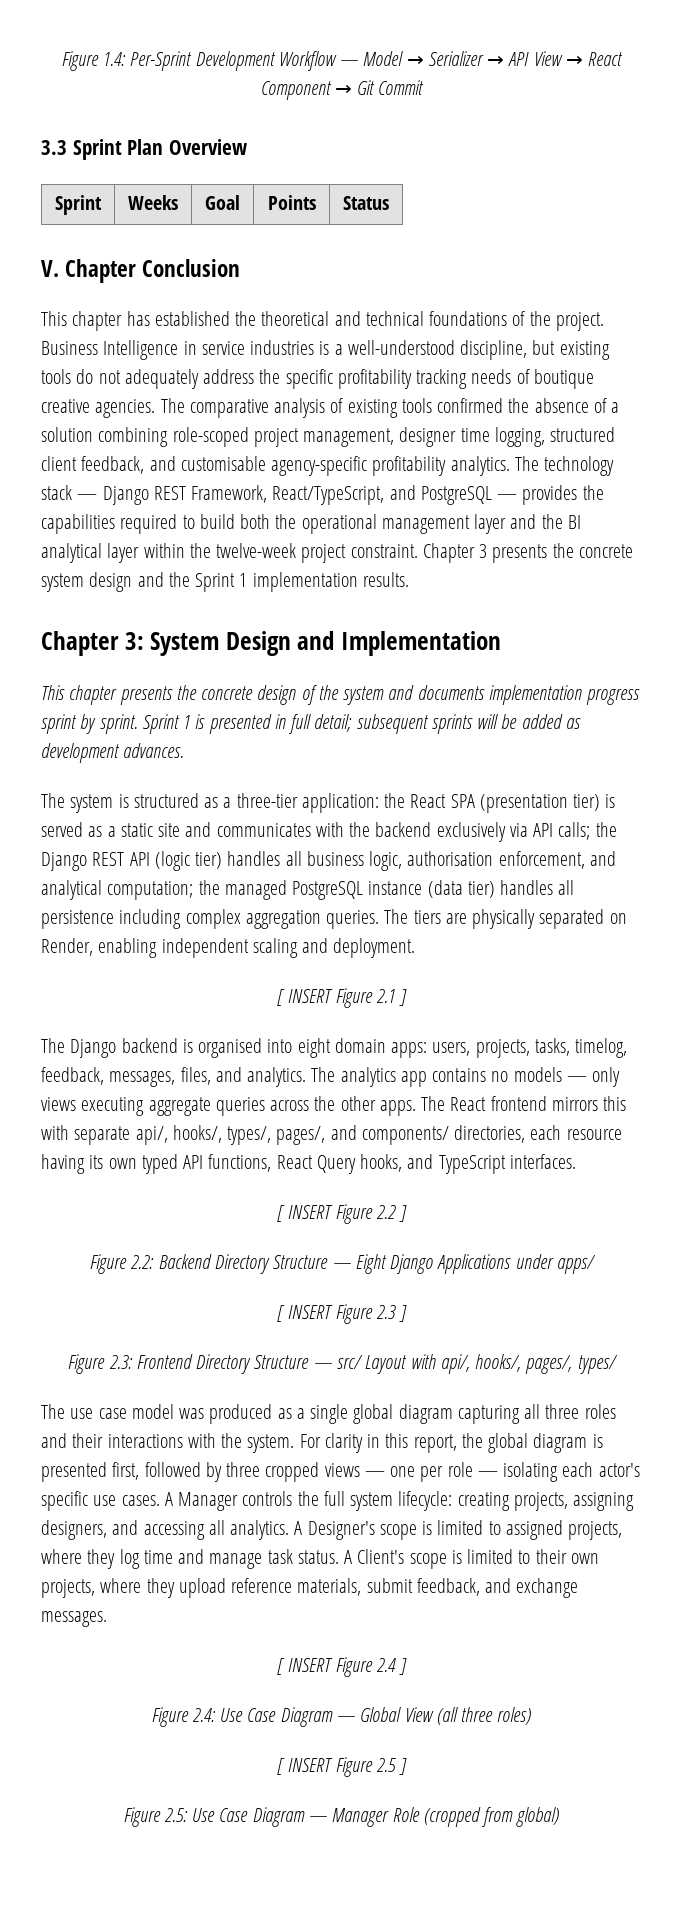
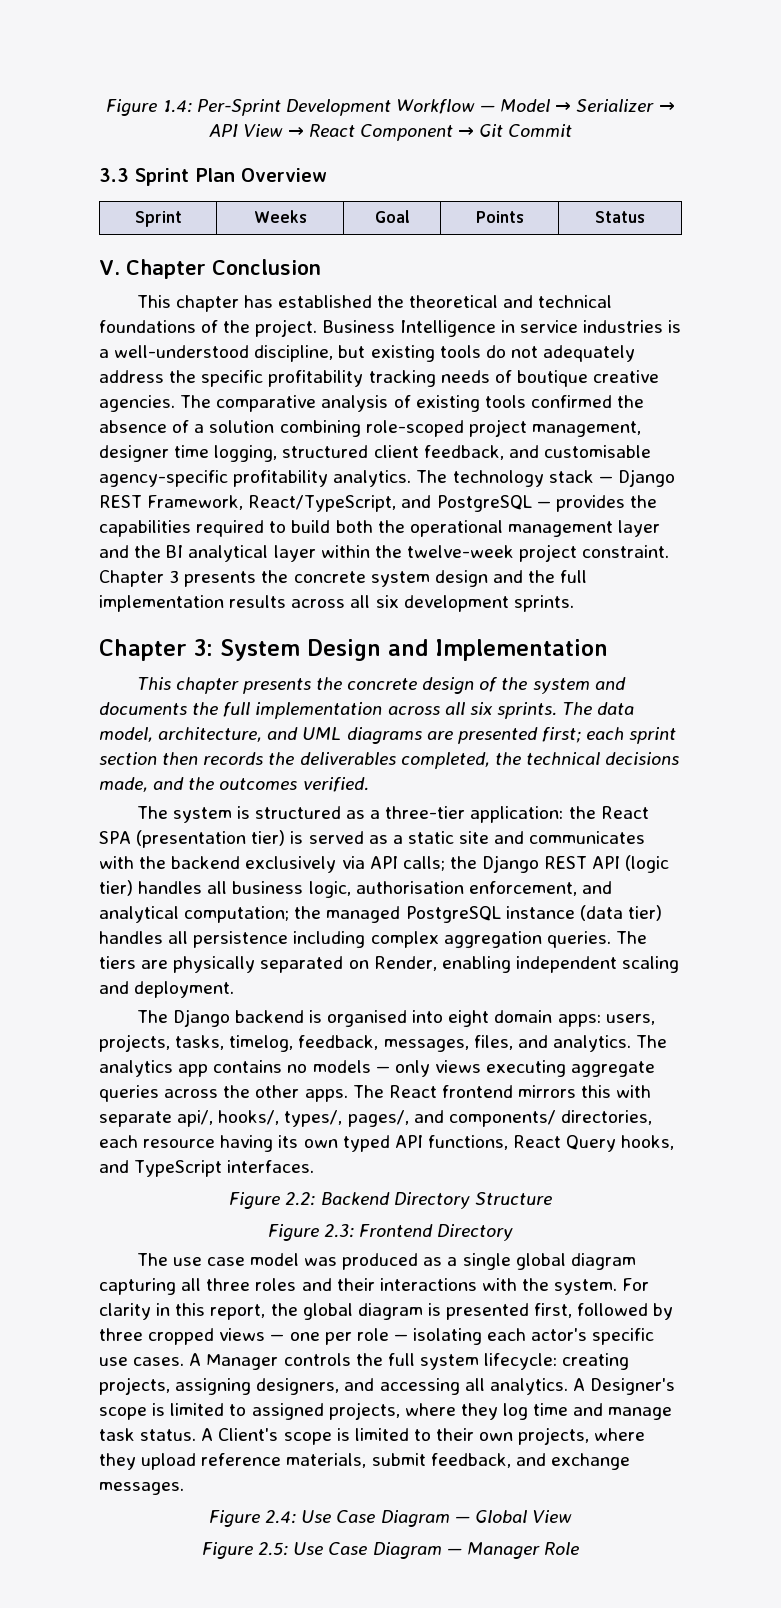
- Chapter 3 presents the concrete system design and the Sprint 1 implementation results.
+ Chapter 3 presents the concrete system design and the full implementation results across all six development sprints.
- This chapter presents the concrete design of the system and documents implementation progress sprint by sprint. Sprint 1 is presented in full detail; subsequent sprints will be added as development advances.
+ This chapter presents the concrete design of the system and documents the full implementation across all six sprints. The data model, architecture, and UML diagrams are presented first; each sprint section then records the deliverables completed, the technical decisions made, and the outcomes verified.
- [ INSERT Figure 2.1 ]
- [ INSERT Figure 2.2 ]
- Figure 2.2: Backend Directory Structure — Eight Django Applications under apps/
- [ INSERT Figure 2.3 ]
- Figure 2.3: Frontend Directory Structure — src/ Layout with api/, hooks/, pages/, types/
+ Figure 2.2: Backend Directory Structure
+ Figure 2.3: Frontend Directory
- [ INSERT Figure 2.4 ]
- Figure 2.4: Use Case Diagram — Global View (all three roles)
- [ INSERT Figure 2.5 ]
+ Figure 2.4: Use Case Diagram — Global View
- Figure 2.5: Use Case Diagram — Manager Role (cropped from global)
+ Figure 2.5: Use Case Diagram — Manager Role

